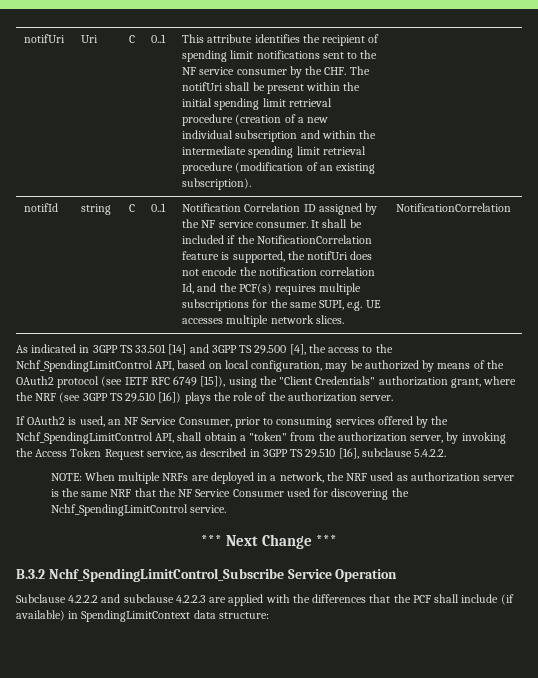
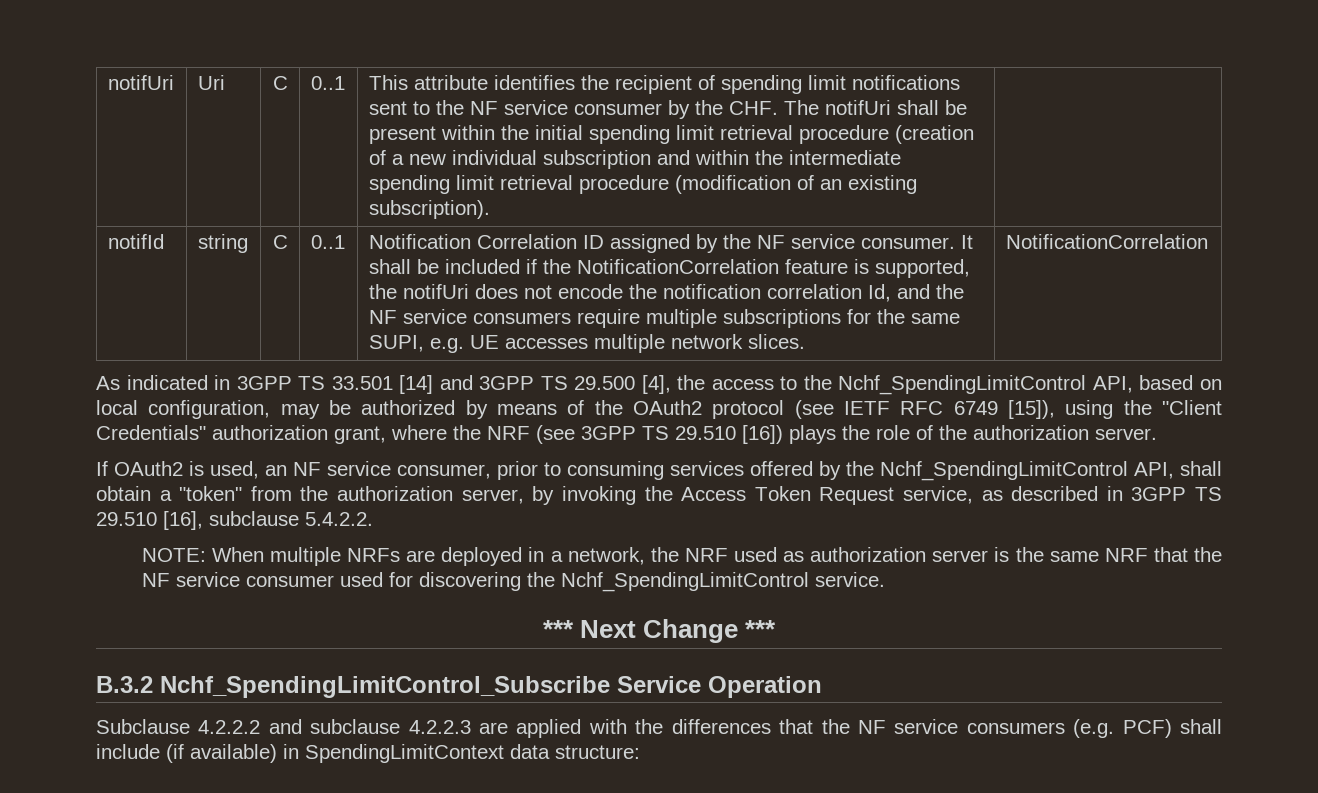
- It shall be included if the NotificationCorrelation feature is supported, the notifUri does not encode the notification correlation Id, and the PCF(s) requires multiple subscriptions for the same SUPI, e.g. UE accesses multiple network slices.
+ It shall be included if the NotificationCorrelation feature is supported, the notifUri does not encode the notification correlation Id, and the NF service consumers require multiple subscriptions for the same SUPI, e.g. UE accesses multiple network slices.
- If OAuth2 is used, an NF Service Consumer, prior to consuming services offered by the Nchf_SpendingLimitControl API, shall obtain a "token" from the authorization server, by invoking the Access Token Request service, as described in 3GPP TS 29.510 [16], subclause 5.4.2.2.
+ If OAuth2 is used, an NF service consumer, prior to consuming services offered by the Nchf_SpendingLimitControl API, shall obtain a "token" from the authorization server, by invoking the Access Token Request service, as described in 3GPP TS 29.510 [16], subclause 5.4.2.2.
- NOTE: When multiple NRFs are deployed in a network, the NRF used as authorization server is the same NRF that the NF Service Consumer used for discovering the Nchf_SpendingLimitControl service.
+ NOTE: When multiple NRFs are deployed in a network, the NRF used as authorization server is the same NRF that the NF service consumer used for discovering the Nchf_SpendingLimitControl service.
- Subclause 4.2.2.2 and subclause 4.2.2.3 are applied with the differences that the PCF shall include (if available) in SpendingLimitContext data structure:
+ Subclause 4.2.2.2 and subclause 4.2.2.3 are applied with the differences that the NF service consumers (e.g. PCF) shall include (if available) in SpendingLimitContext data structure:

